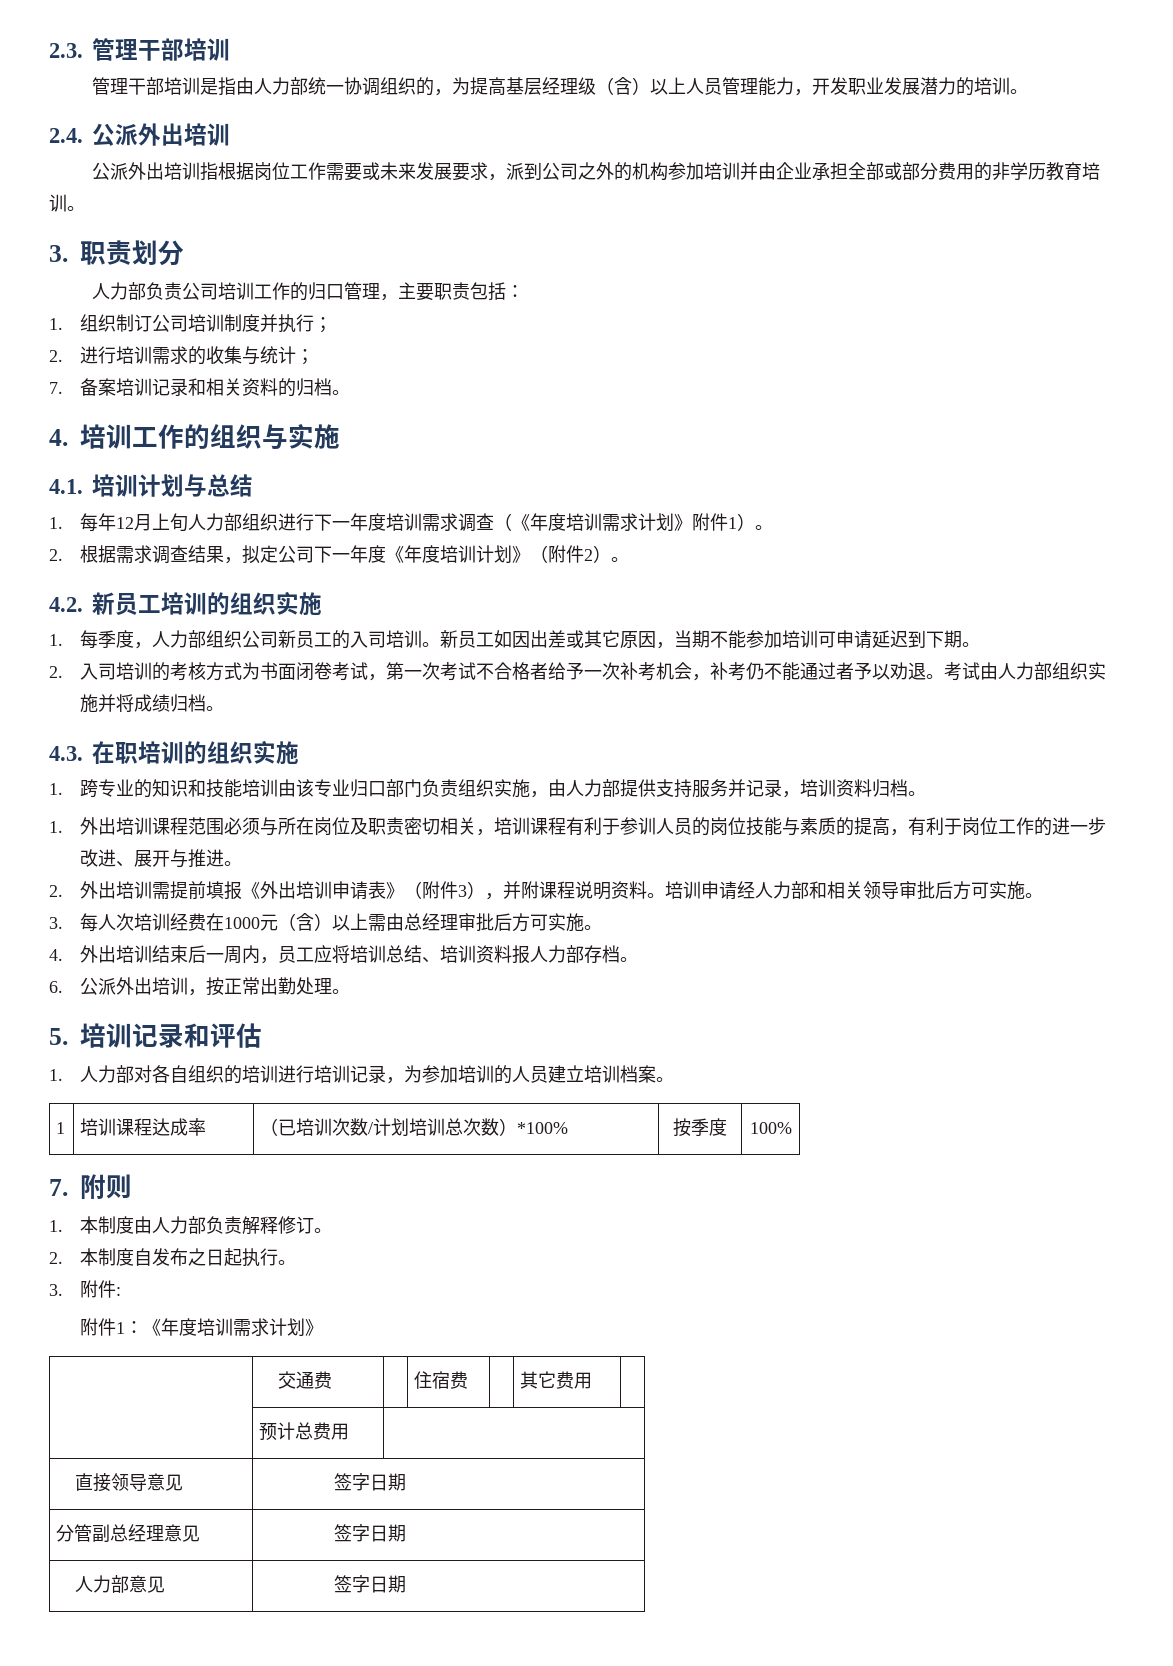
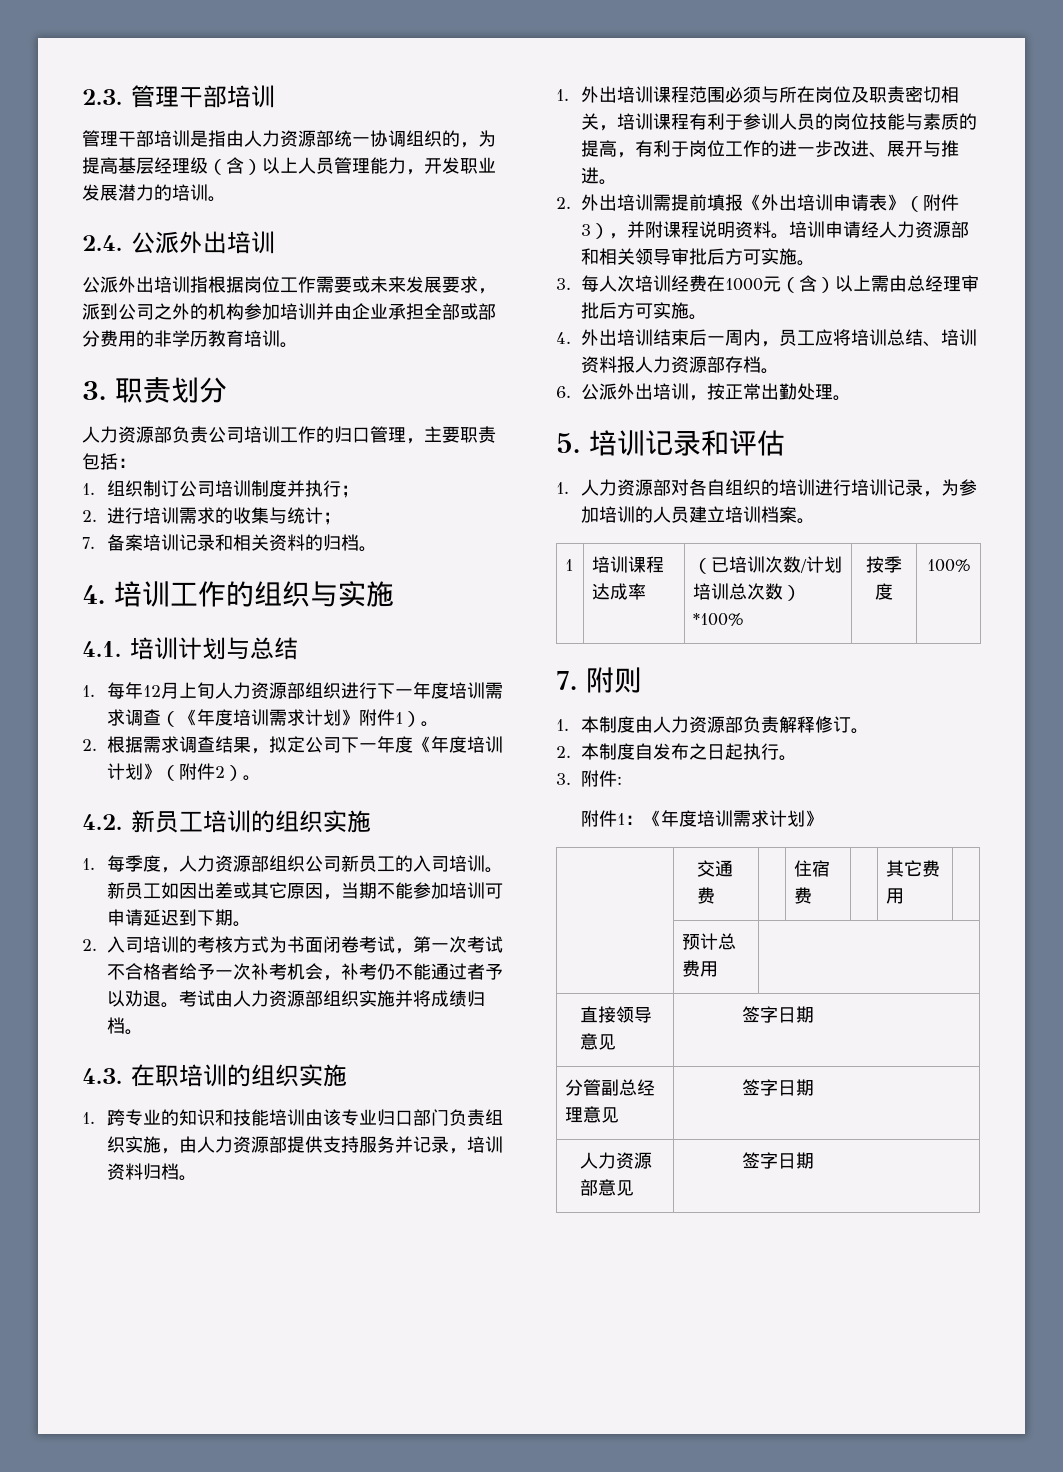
- 管理干部培训是指由人力部统一协调组织的，为提高基层经理级（含）以上人员管理能力，开发职业发展潜力的培训。
+ 管理干部培训是指由人力资源部统一协调组织的，为提高基层经理级（含）以上人员管理能力，开发职业发展潜力的培训。
- 人力部负责公司培训工作的归口管理，主要职责包括：
+ 人力资源部负责公司培训工作的归口管理，主要职责包括：
- 1.每年12月上旬人力部组织进行下一年度培训需求调查（《年度培训需求计划》附件1）。
+ 1.每年12月上旬人力资源部组织进行下一年度培训需求调查（《年度培训需求计划》附件1）。
- 1.每季度，人力部组织公司新员工的入司培训。
+ 1.每季度，人力资源部组织公司新员工的入司培训。
- 考试由人力部组织实施并将成绩归档。
+ 考试由人力资源部组织实施并将成绩归档。
- 1.跨专业的知识和技能培训由该专业归口部门负责组织实施，由人力部提供支持服务并记录，培训资料归档。
+ 1.跨专业的知识和技能培训由该专业归口部门负责组织实施，由人力资源部提供支持服务并记录，培训资料归档。
- 培训申请经人力部和相关领导审批后方可实施。
+ 培训申请经人力资源部和相关领导审批后方可实施。
- 4.外出培训结束后一周内，员工应将培训总结、培训资料报人力部存档。
+ 4.外出培训结束后一周内，员工应将培训总结、培训资料报人力资源部存档。
- 1.人力部对各自组织的培训进行培训记录，为参加培训的人员建立培训档案。
+ 1.人力资源部对各自组织的培训进行培训记录，为参加培训的人员建立培训档案。
- 1.本制度由人力部负责解释修订。
+ 1.本制度由人力资源部负责解释修订。
- 人力部意见 | 签字日期
+ 人力资源部意见 | 签字日期

